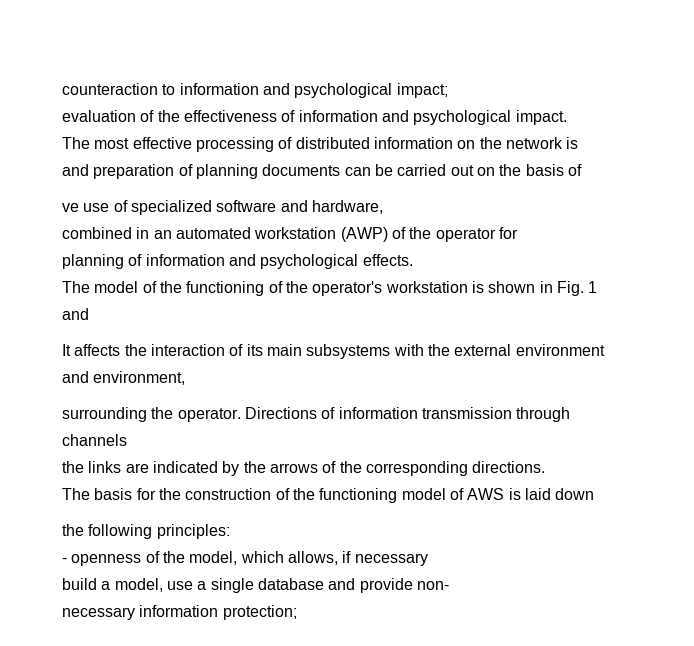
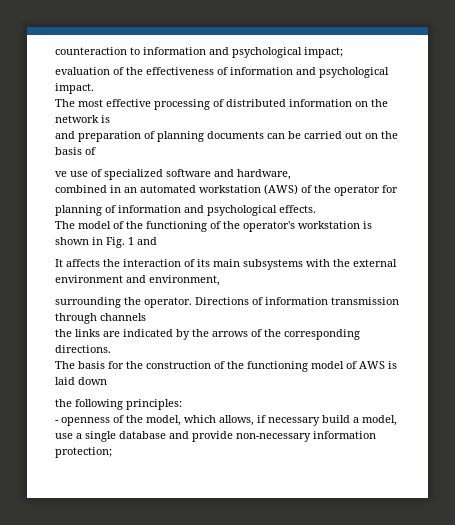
- combined in an automated workstation (AWP) of the operator for
+ combined in an automated workstation (AWS) of the operator for
- - openness of the model, which allows, if necessary
- build a model, use a single database and provide non-
- necessary information protection;
+ - openness of the model, which allows, if necessary build a model, use a single database and provide non-necessary information protection;

